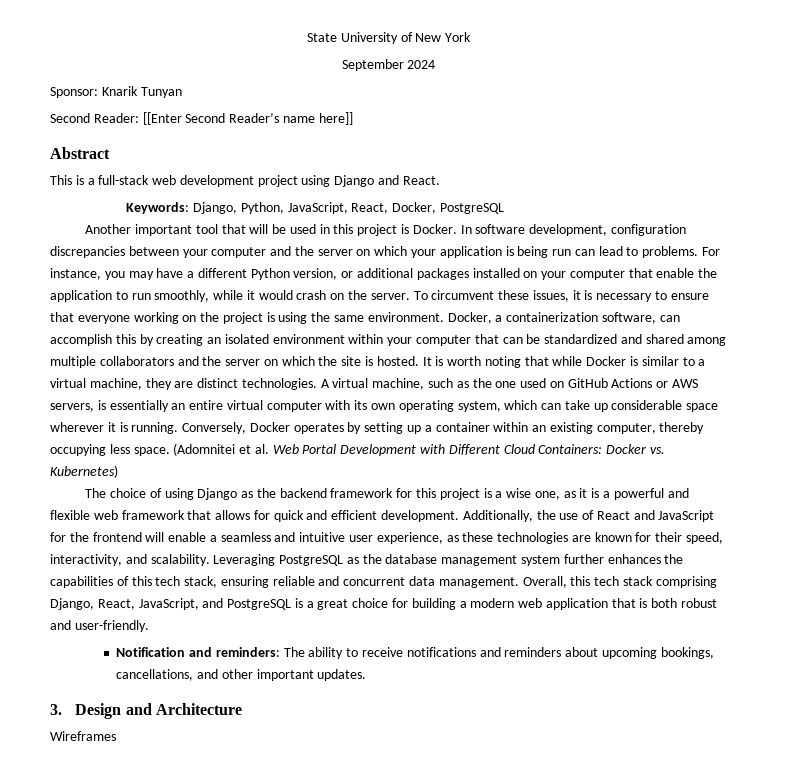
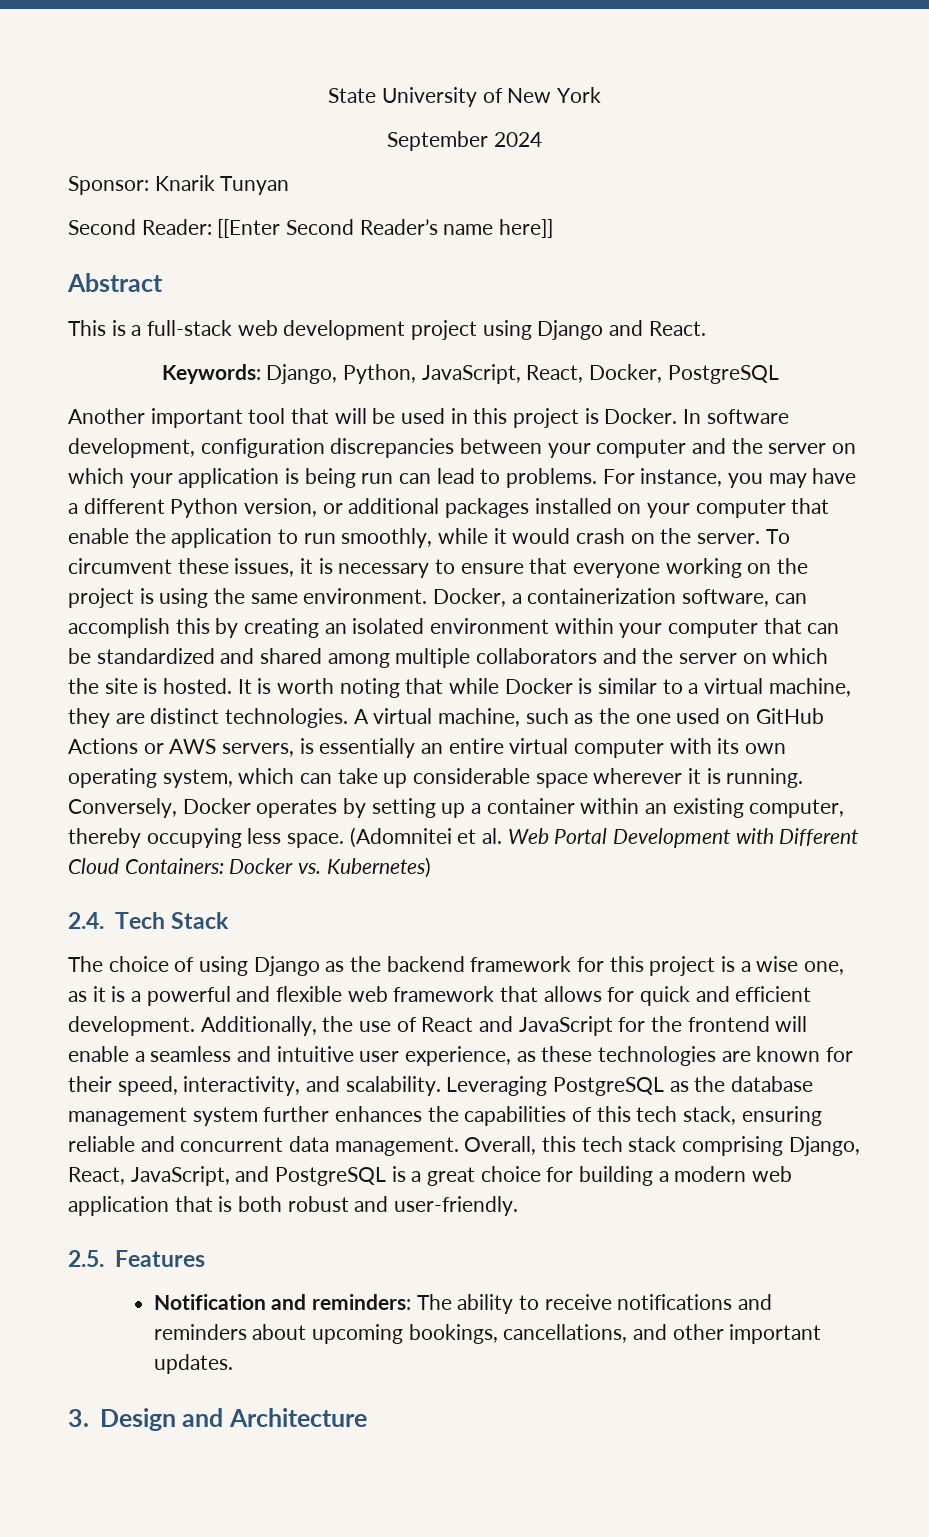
+ 2.4. Tech Stack
+ 2.5. Features
- Wireframes

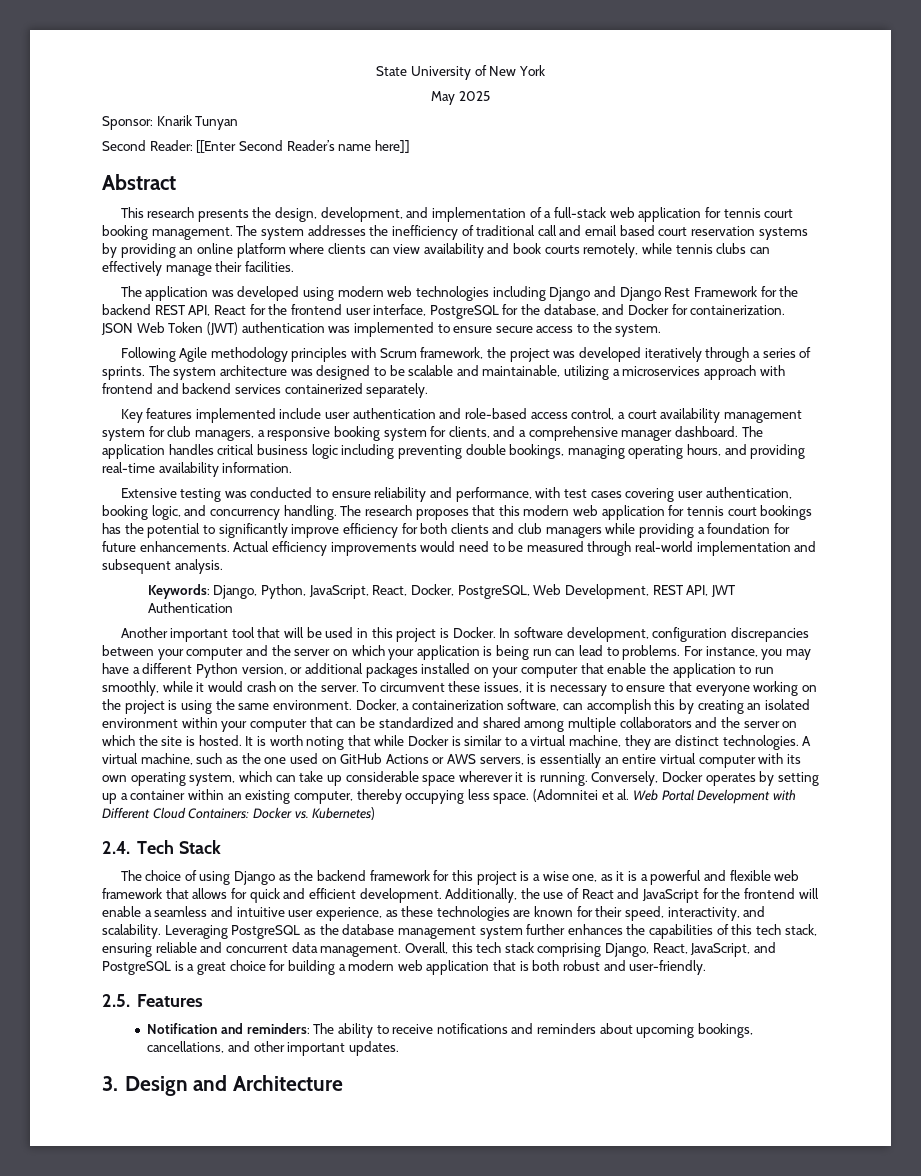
- September 2024
+ May 2025
- This is a full-stack web development project using Django and React.
+ This research presents the design, development, and implementation of a full-stack web application for tennis court booking management. The system addresses the inefficiency of traditional call and email based court reservation systems by providing an online platform where clients can view availability and book courts remotely, while tennis clubs can effectively manage their facilities.
+ The application was developed using modern web technologies including Django and Django Rest Framework for the backend REST API, React for the frontend user interface, PostgreSQL for the database, and Docker for containerization. JSON Web Token (JWT) authentication was implemented to ensure secure access to the system.
+ Following Agile methodology principles with Scrum framework, the project was developed iteratively through a series of sprints. The system architecture was designed to be scalable and maintainable, utilizing a microservices approach with frontend and backend services containerized separately.
+ Key features implemented include user authentication and role-based access control, a court availability management system for club managers, a responsive booking system for clients, and a comprehensive manager dashboard. The application handles critical business logic including preventing double bookings, managing operating hours, and providing real-time availability information.
+ Extensive testing was conducted to ensure reliability and performance, with test cases covering user authentication, booking logic, and concurrency handling. The research proposes that this modern web application for tennis court bookings has the potential to significantly improve efficiency for both clients and club managers while providing a foundation for future enhancements. Actual efficiency improvements would need to be measured through real-world implementation and subsequent analysis.
- Keywords: Django, Python, JavaScript, React, Docker, PostgreSQL
+ Keywords: Django, Python, JavaScript, React, Docker, PostgreSQL, Web Development, REST API, JWT Authentication

